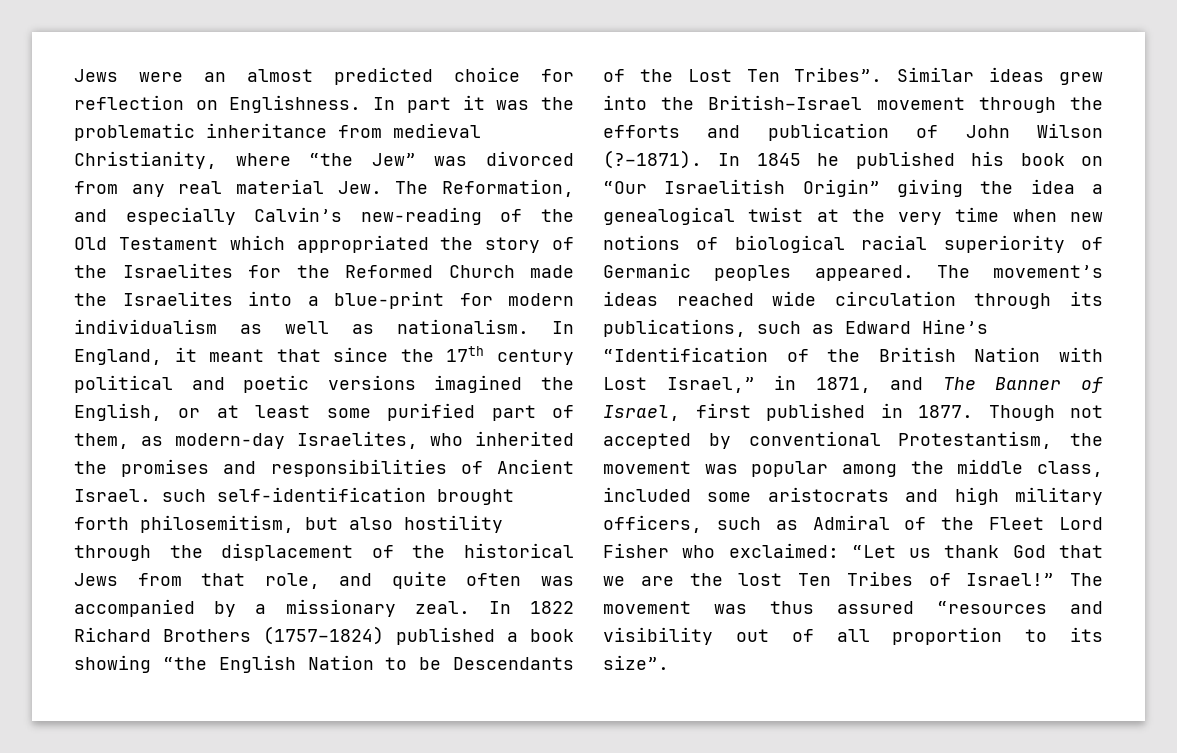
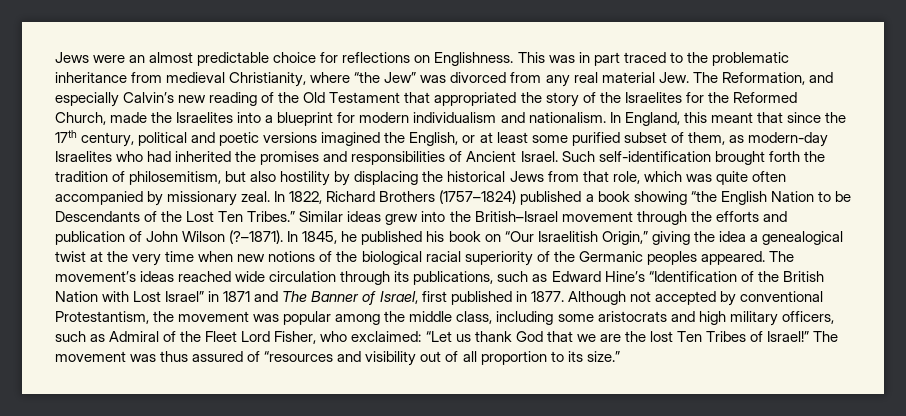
- Jews were an almost predicted choice for reflection on Englishness.
+ Jews were an almost predictable choice for reflections on Englishness.
- In part it was the problematic inheritance from medieval Christianity, where “the Jew” was divorced from any real material Jew. The Reformation, and especially Calvin’s new-reading of the Old Testament which appropriated the story of the Israelites for the Reformed Church made the Israelites into a blue-print for modern individualism as well as nationalism.
+ This was in part traced to the problematic inheritance from medieval Christianity, where “the Jew” was divorced from any real material Jew. The Reformation, and especially Calvin’s new reading of the Old Testament that appropriated the story of the Israelites for the Reformed Church, made the Israelites into a blueprint for modern individualism and nationalism.
- In England, it meant that since the 17th century political and poetic versions imagined the English, or at least some purified part of them, as modern-day Israelites, who inherited the promises and responsibilities of Ancient Israel. such self-identification brought forth philosemitism, but also hostility through the displacement of the historical Jews from that role, and quite often was accompanied by a missionary zeal.
+ In England, this meant that since the 17th century, political and poetic versions imagined the English, or at least some purified subset of them, as modern-day Israelites who had inherited the promises and responsibilities of Ancient Israel. Such self-identification brought forth the tradition of philosemitism, but also hostility by displacing the historical Jews from that role, which was quite often accompanied by missionary zeal.
- In 1822 Richard Brothers (1757–1824) published a book showing “the English Nation to be Descendants of the Lost Ten Tribes”.
+ In 1822, Richard Brothers (1757–1824) published a book showing “the English Nation to be Descendants of the Lost Ten Tribes.”
- In 1845 he published his book on “Our Israelitish Origin” giving the idea a genealogical twist at the very time when new notions of biological racial superiority of Germanic peoples appeared.
+ In 1845, he published his book on “Our Israelitish Origin,” giving the idea a genealogical twist at the very time when new notions of the biological racial superiority of the Germanic peoples appeared.
- The movement’s ideas reached wide circulation through its publications, such as Edward Hine’s “Identification of the British Nation with Lost Israel,” in 1871, and The Banner of Israel, first published in 1877.
+ The movement’s ideas reached wide circulation through its publications, such as Edward Hine’s “Identification of the British Nation with Lost Israel” in 1871 and The Banner of Israel, first published in 1877.
- Though not accepted by conventional Protestantism, the movement was popular among the middle class, included some aristocrats and high military officers, such as Admiral of the Fleet Lord Fisher who exclaimed: “Let us thank God that we are the lost Ten Tribes of Israel!”
+ Although not accepted by conventional Protestantism, the movement was popular among the middle class, including some aristocrats and high military officers, such as Admiral of the Fleet Lord Fisher, who exclaimed: “Let us thank God that we are the lost Ten Tribes of Israel!”
- The movement was thus assured “resources and visibility out of all proportion to its size”.
+ The movement was thus assured of “resources and visibility out of all proportion to its size.”

